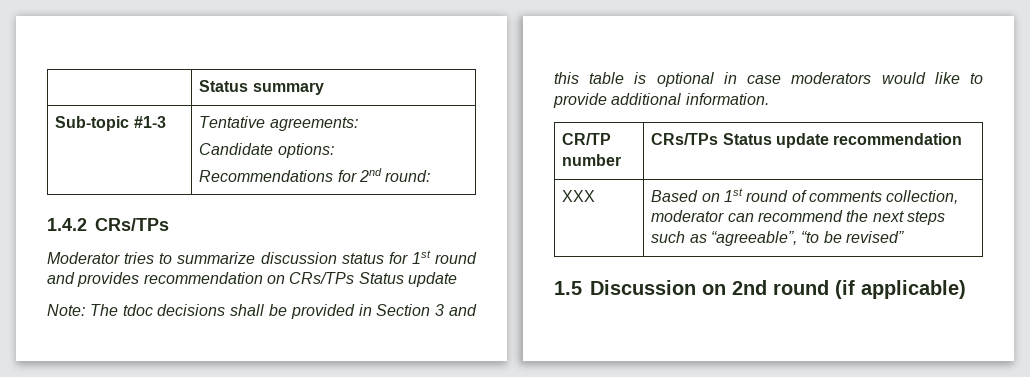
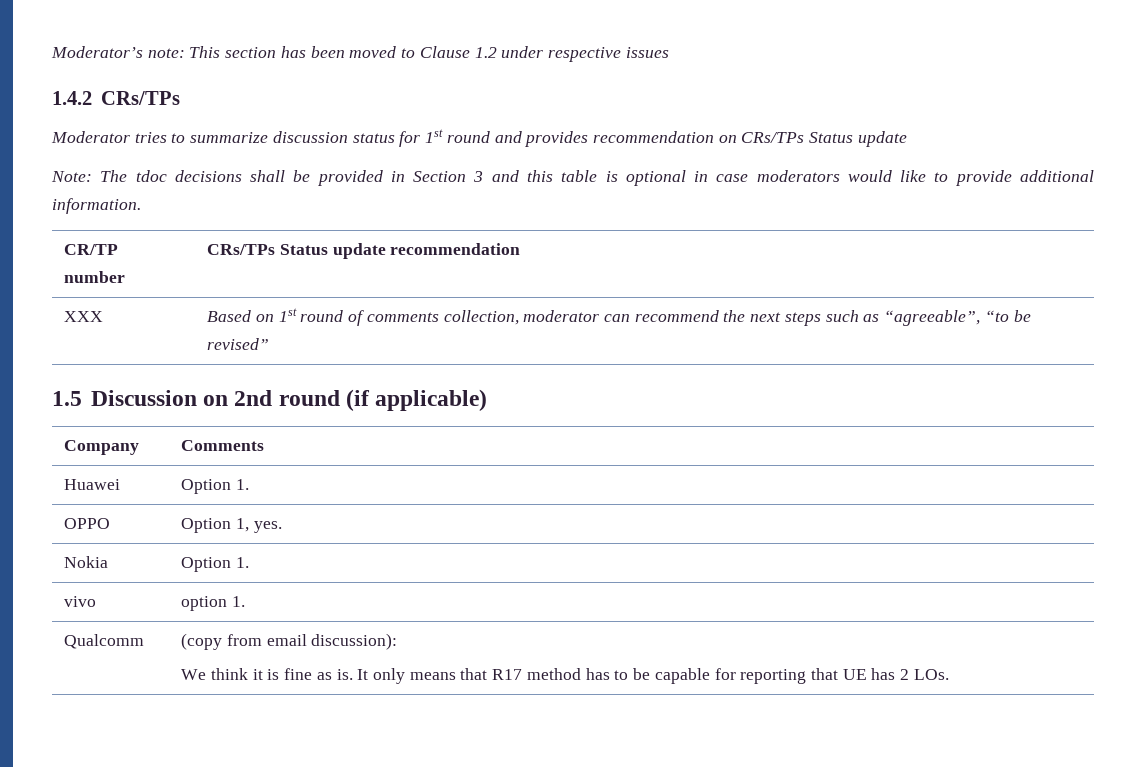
- | Status summary
- Sub-topic #1-3 | Tentative agreements:
- Candidate options:
- Recommendations for 2nd round:
+ Moderator’s note: This section has been moved to Clause 1.2 under respective issues
+ Company | Comments
+ Huawei | Option 1.
+ OPPO | Option 1, yes.
+ Nokia | Option 1.
+ vivo | option 1.
+ Qualcomm | (copy from email discussion):
+ We think it is fine as is. It only means that R17 method has to be capable for reporting that UE has 2 LOs.

